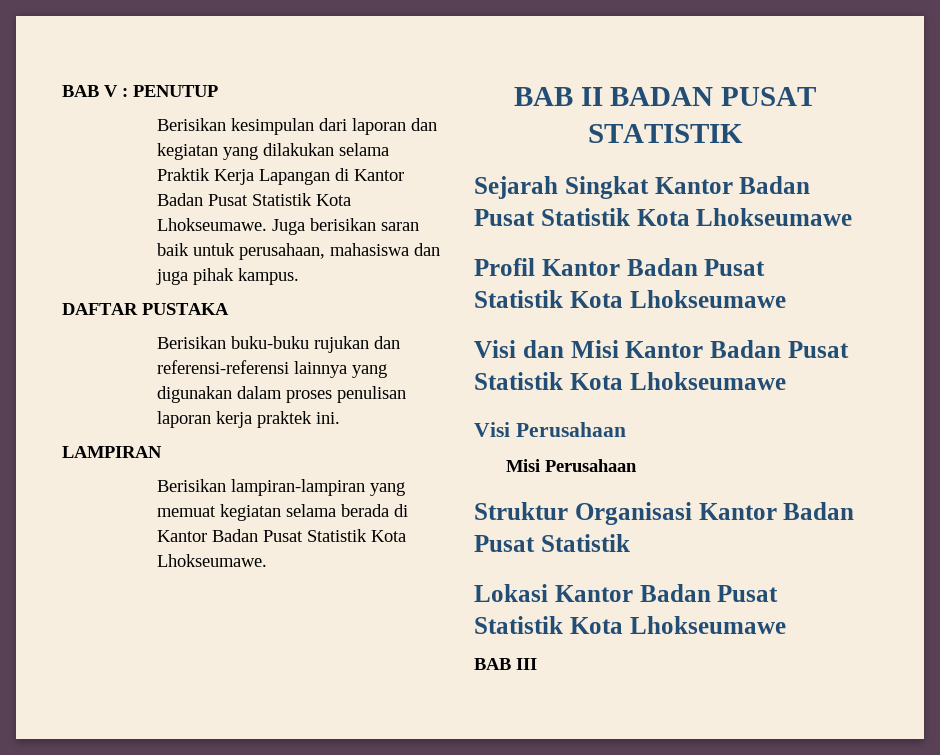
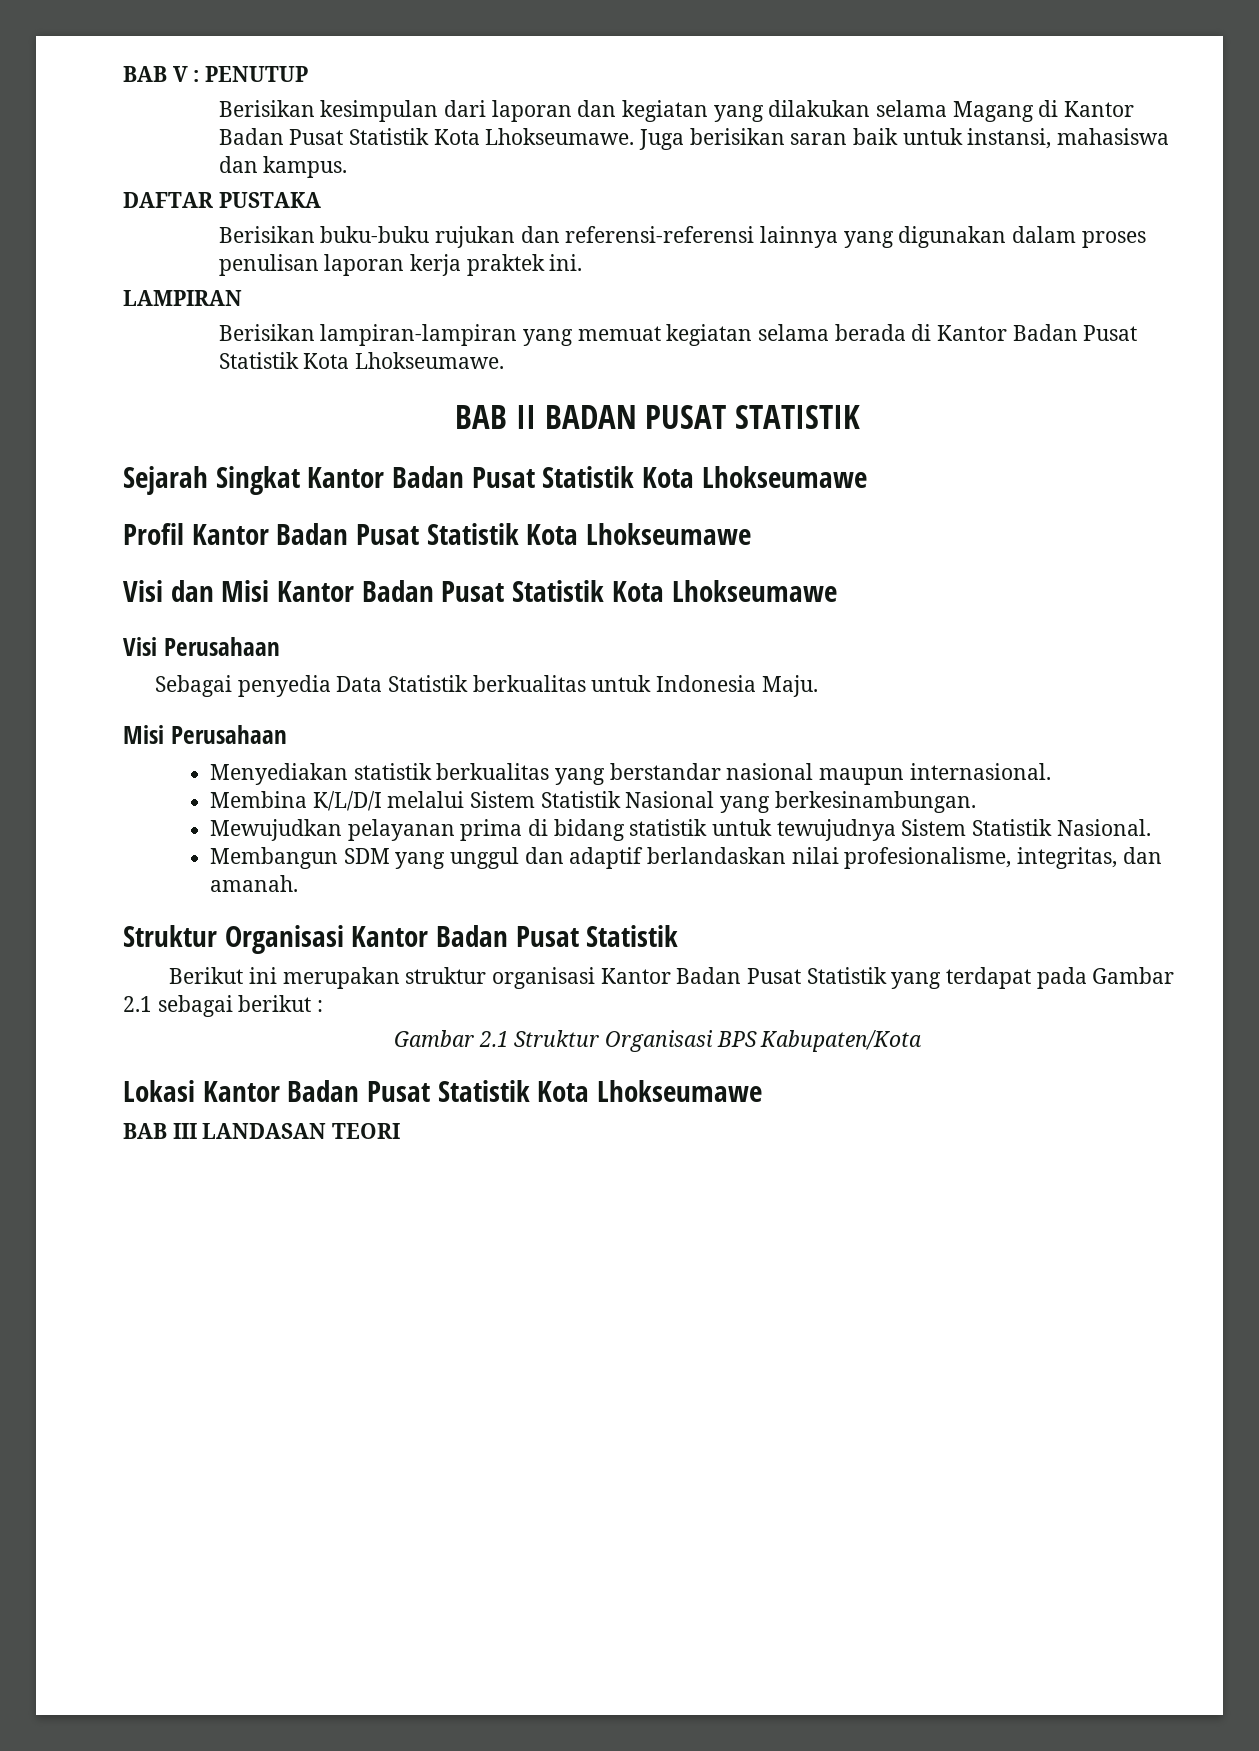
- Berisikan kesimpulan dari laporan dan kegiatan yang dilakukan selama Praktik Kerja Lapangan di Kantor Badan Pusat Statistik Kota Lhokseumawe.
+ Berisikan kesimpulan dari laporan dan kegiatan yang dilakukan selama Magang di Kantor Badan Pusat Statistik Kota Lhokseumawe.
- Juga berisikan saran baik untuk perusahaan, mahasiswa dan juga pihak kampus.
+ Juga berisikan saran baik untuk instansi, mahasiswa dan kampus.
+ Sebagai penyedia Data Statistik berkualitas untuk Indonesia Maju.
  Misi Perusahaan
+ Menyediakan statistik berkualitas yang berstandar nasional maupun internasional.
+ Membina K/L/D/I melalui Sistem Statistik Nasional yang berkesinambungan.
+ Mewujudkan pelayanan prima di bidang statistik untuk tewujudnya Sistem Statistik Nasional.
+ Membangun SDM yang unggul dan adaptif berlandaskan nilai profesionalisme, integritas, dan amanah.
+ Berikut ini merupakan struktur organisasi Kantor Badan Pusat Statistik yang terdapat pada Gambar 2.1 sebagai berikut :
+ Gambar 2.1 Struktur Organisasi BPS Kabupaten/Kota
- BAB III
+ BAB III LANDASAN TEORI

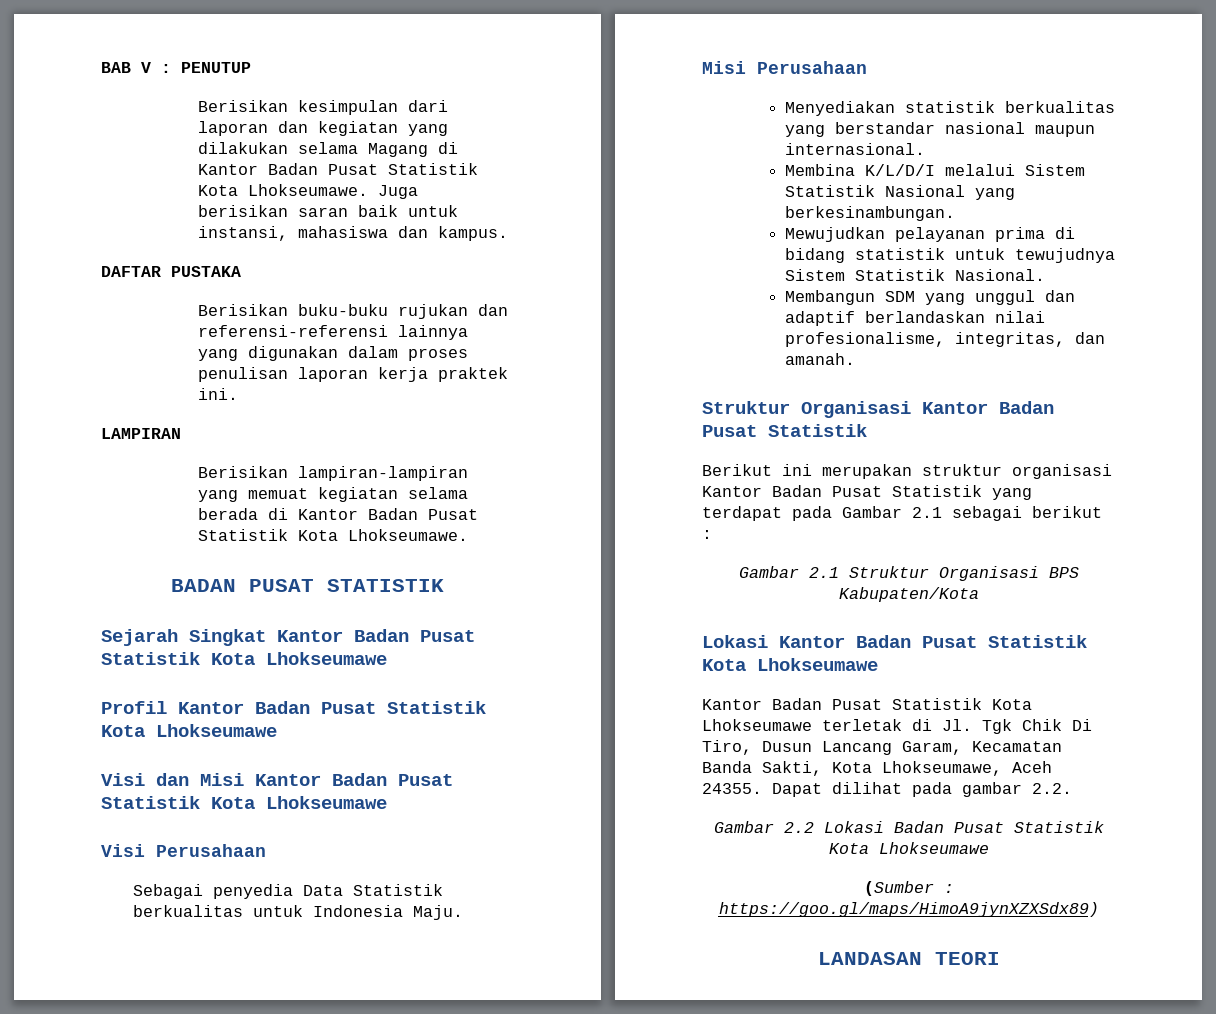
- BAB II BADAN PUSAT STATISTIK
+ BADAN PUSAT STATISTIK
- BAB III LANDASAN TEORI
+ Kantor Badan Pusat Statistik Kota Lhokseumawe terletak di Jl. Tgk Chik Di Tiro, Dusun Lancang Garam, Kecamatan Banda Sakti, Kota Lhokseumawe, Aceh 24355. Dapat dilihat pada gambar 2.2.
+ Gambar 2.2 Lokasi Badan Pusat Statistik Kota Lhokseumawe
+ (Sumber : https://goo.gl/maps/HimoA9jynXZXSdx89)
+ LANDASAN TEORI

